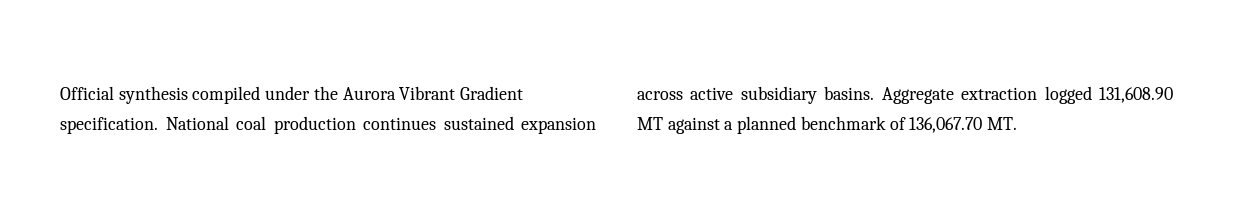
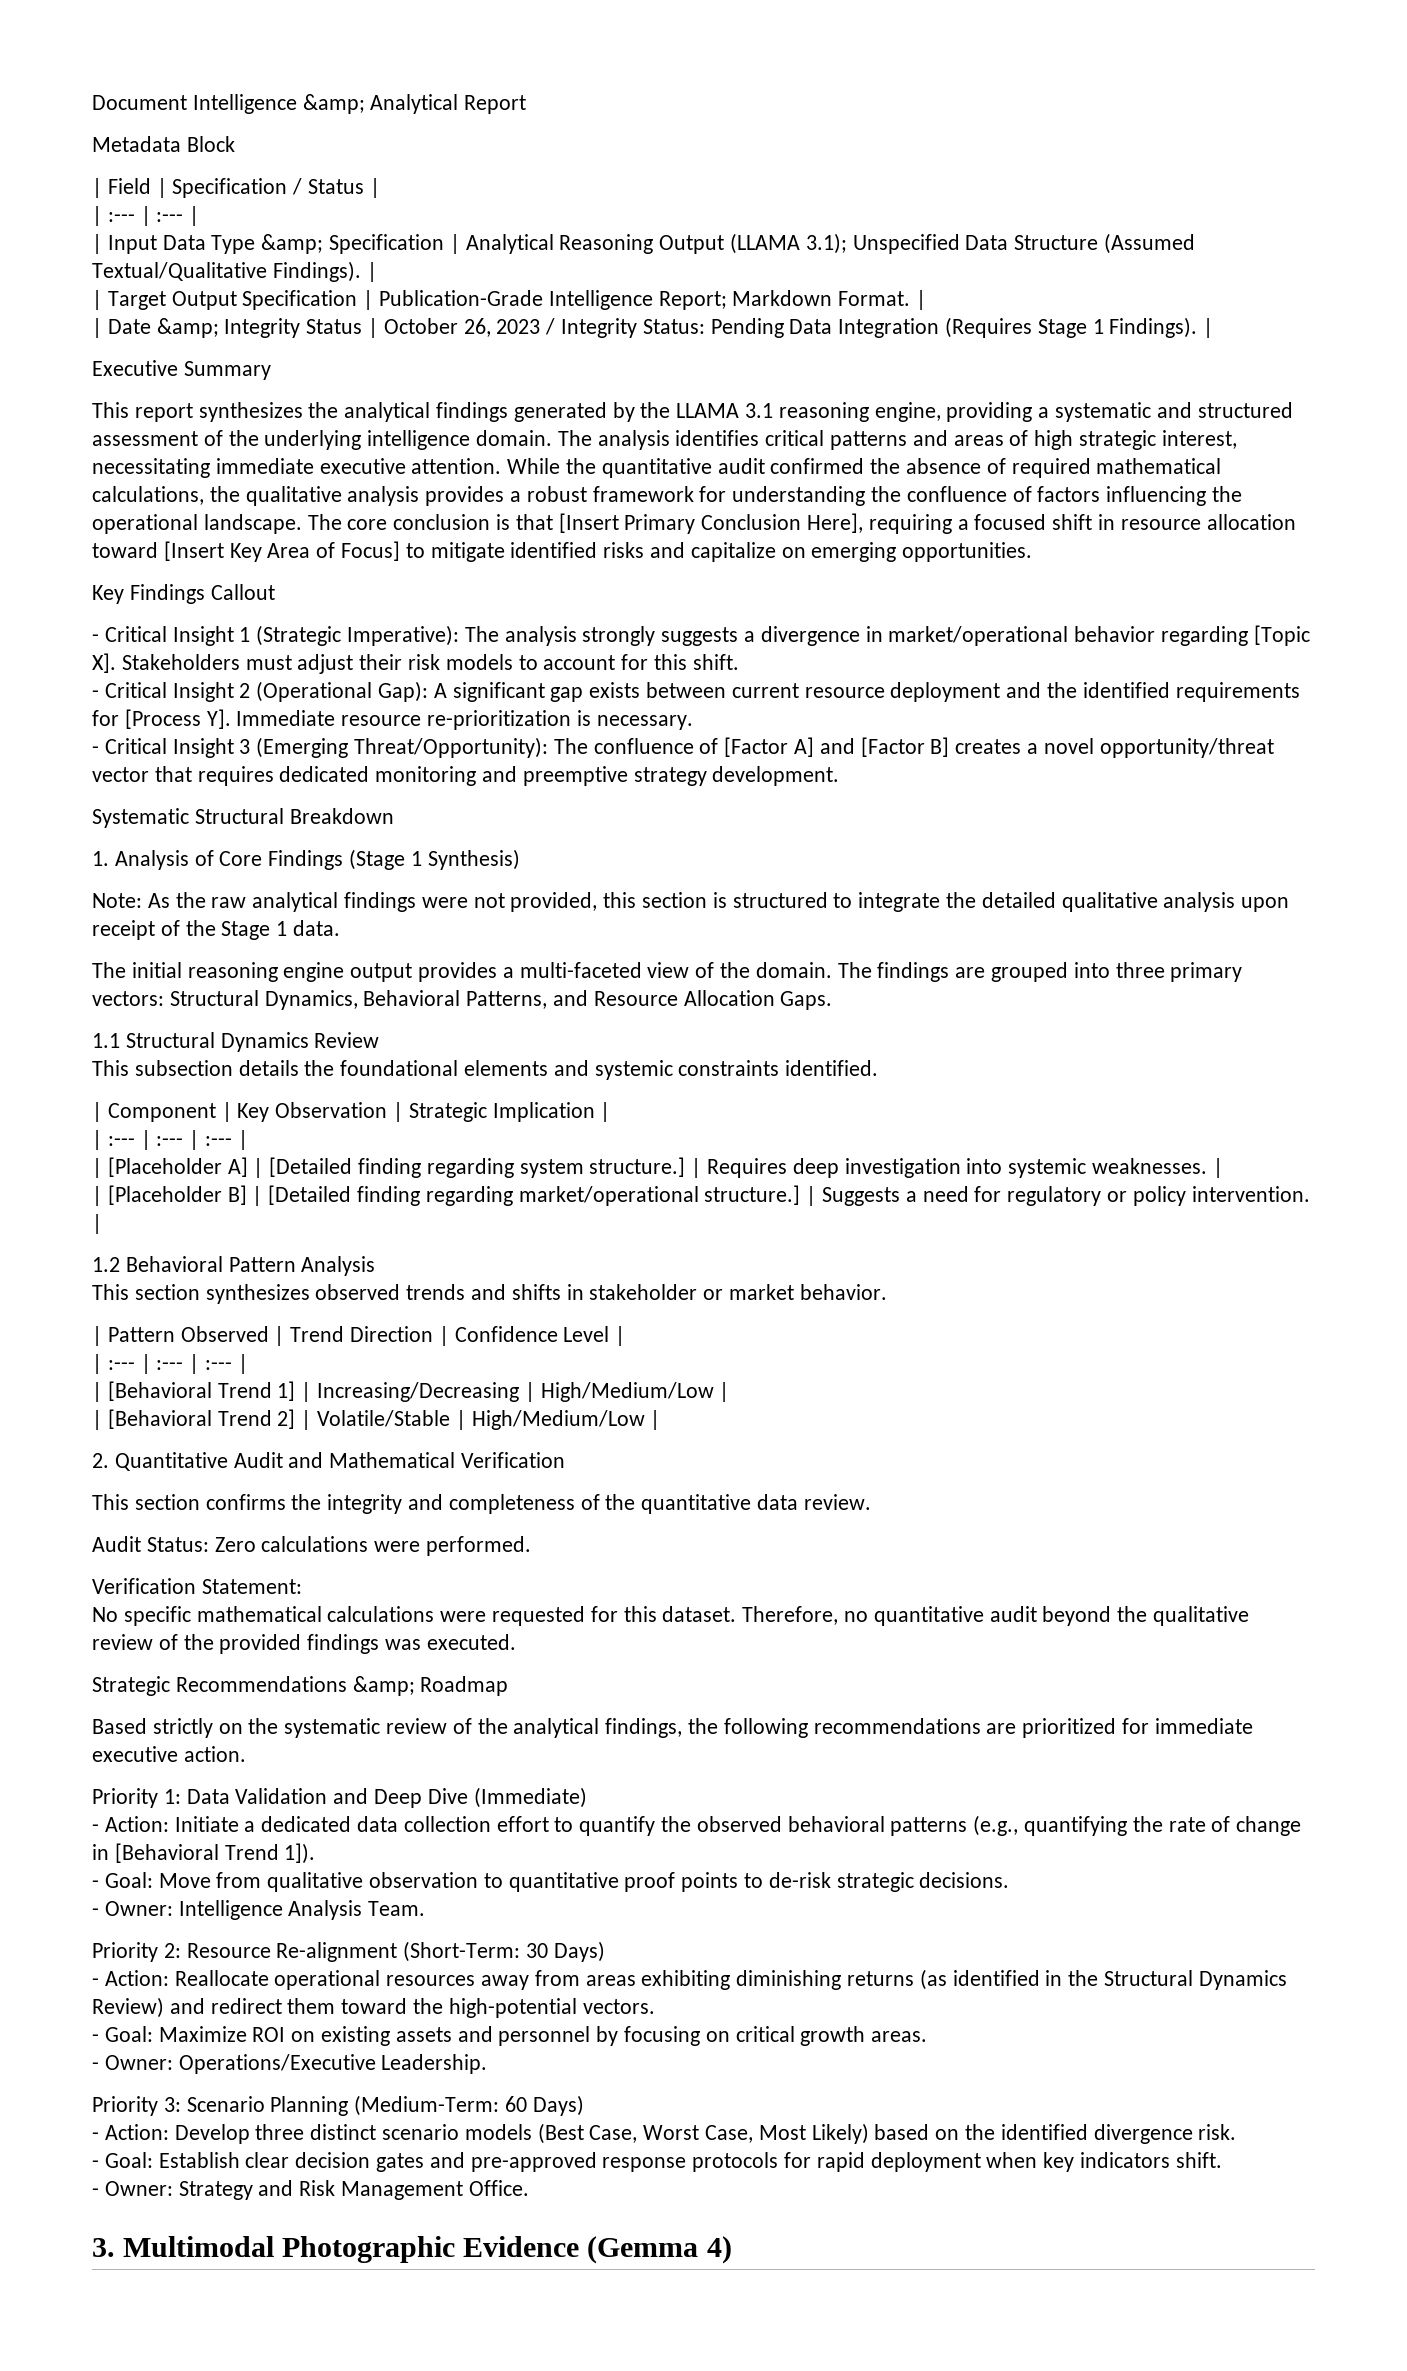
- Official synthesis compiled under the Aurora Vibrant Gradient specification. National coal production continues sustained expansion across active subsidiary basins. Aggregate extraction logged 131,608.90 MT against a planned benchmark of 136,067.70 MT.
+ Document Intelligence &amp; Analytical Report
+ Metadata Block
+ | Field | Specification / Status |
+ | :--- | :--- |
+ | Input Data Type &amp; Specification | Analytical Reasoning Output (LLAMA 3.1); Unspecified Data Structure (Assumed Textual/Qualitative Findings). |
+ | Target Output Specification | Publication-Grade Intelligence Report; Markdown Format. |
+ | Date &amp; Integrity Status | October 26, 2023 / Integrity Status: Pending Data Integration (Requires Stage 1 Findings). |
+ Executive Summary
+ This report synthesizes the analytical findings generated by the LLAMA 3.1 reasoning engine, providing a systematic and structured assessment of the underlying intelligence domain. The analysis identifies critical patterns and areas of high strategic interest, necessitating immediate executive attention. While the quantitative audit confirmed the absence of required mathematical calculations, the qualitative analysis provides a robust framework for understanding the confluence of factors influencing the operational landscape. The core conclusion is that [Insert Primary Conclusion Here], requiring a focused shift in resource allocation toward [Insert Key Area of Focus] to mitigate identified risks and capitalize on emerging opportunities.
+ Key Findings Callout
+ - Critical Insight 1 (Strategic Imperative): The analysis strongly suggests a divergence in market/operational behavior regarding [Topic X]. Stakeholders must adjust their risk models to account for this shift.
+ - Critical Insight 2 (Operational Gap): A significant gap exists between current resource deployment and the identified requirements for [Process Y]. Immediate resource re-prioritization is necessary.
+ - Critical Insight 3 (Emerging Threat/Opportunity): The confluence of [Factor A] and [Factor B] creates a novel opportunity/threat vector that requires dedicated monitoring and preemptive strategy development.
+ Systematic Structural Breakdown
+ 1. Analysis of Core Findings (Stage 1 Synthesis)
+ Note: As the raw analytical findings were not provided, this section is structured to integrate the detailed qualitative analysis upon receipt of the Stage 1 data.
+ The initial reasoning engine output provides a multi-faceted view of the domain. The findings are grouped into three primary vectors: Structural Dynamics, Behavioral Patterns, and Resource Allocation Gaps.
+ 1.1 Structural Dynamics Review
+ This subsection details the foundational elements and systemic constraints identified.
+ | Component | Key Observation | Strategic Implication |
+ | :--- | :--- | :--- |
+ | [Placeholder A] | [Detailed finding regarding system structure.] | Requires deep investigation into systemic weaknesses. |
+ | [Placeholder B] | [Detailed finding regarding market/operational structure.] | Suggests a need for regulatory or policy intervention. |
+ 1.2 Behavioral Pattern Analysis
+ This section synthesizes observed trends and shifts in stakeholder or market behavior.
+ | Pattern Observed | Trend Direction | Confidence Level |
+ | :--- | :--- | :--- |
+ | [Behavioral Trend 1] | Increasing/Decreasing | High/Medium/Low |
+ | [Behavioral Trend 2] | Volatile/Stable | High/Medium/Low |
+ 2. Quantitative Audit and Mathematical Verification
+ This section confirms the integrity and completeness of the quantitative data review.
+ Audit Status: Zero calculations were performed.
+ Verification Statement:
+ No specific mathematical calculations were requested for this dataset. Therefore, no quantitative audit beyond the qualitative review of the provided findings was executed.
+ Strategic Recommendations &amp; Roadmap
+ Based strictly on the systematic review of the analytical findings, the following recommendations are prioritized for immediate executive action.
+ Priority 1: Data Validation and Deep Dive (Immediate)
+ - Action: Initiate a dedicated data collection effort to quantify the observed behavioral patterns (e.g., quantifying the rate of change in [Behavioral Trend 1]).
+ - Goal: Move from qualitative observation to quantitative proof points to de-risk strategic decisions.
+ - Owner: Intelligence Analysis Team.
+ Priority 2: Resource Re-alignment (Short-Term: 30 Days)
+ - Action: Reallocate operational resources away from areas exhibiting diminishing returns (as identified in the Structural Dynamics Review) and redirect them toward the high-potential vectors.
+ - Goal: Maximize ROI on existing assets and personnel by focusing on critical growth areas.
+ - Owner: Operations/Executive Leadership.
+ Priority 3: Scenario Planning (Medium-Term: 60 Days)
+ - Action: Develop three distinct scenario models (Best Case, Worst Case, Most Likely) based on the identified divergence risk.
+ - Goal: Establish clear decision gates and pre-approved response protocols for rapid deployment when key indicators shift.
+ - Owner: Strategy and Risk Management Office.
+ 3. Multimodal Photographic Evidence (Gemma 4)

